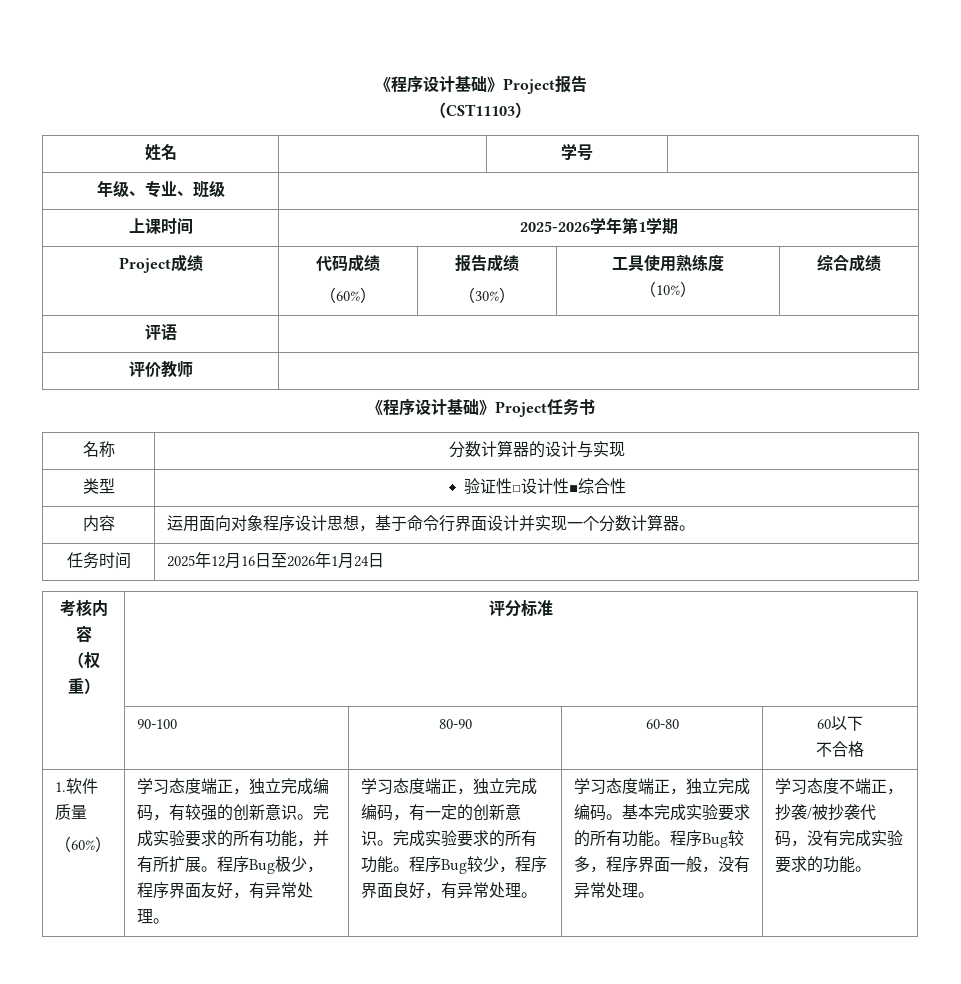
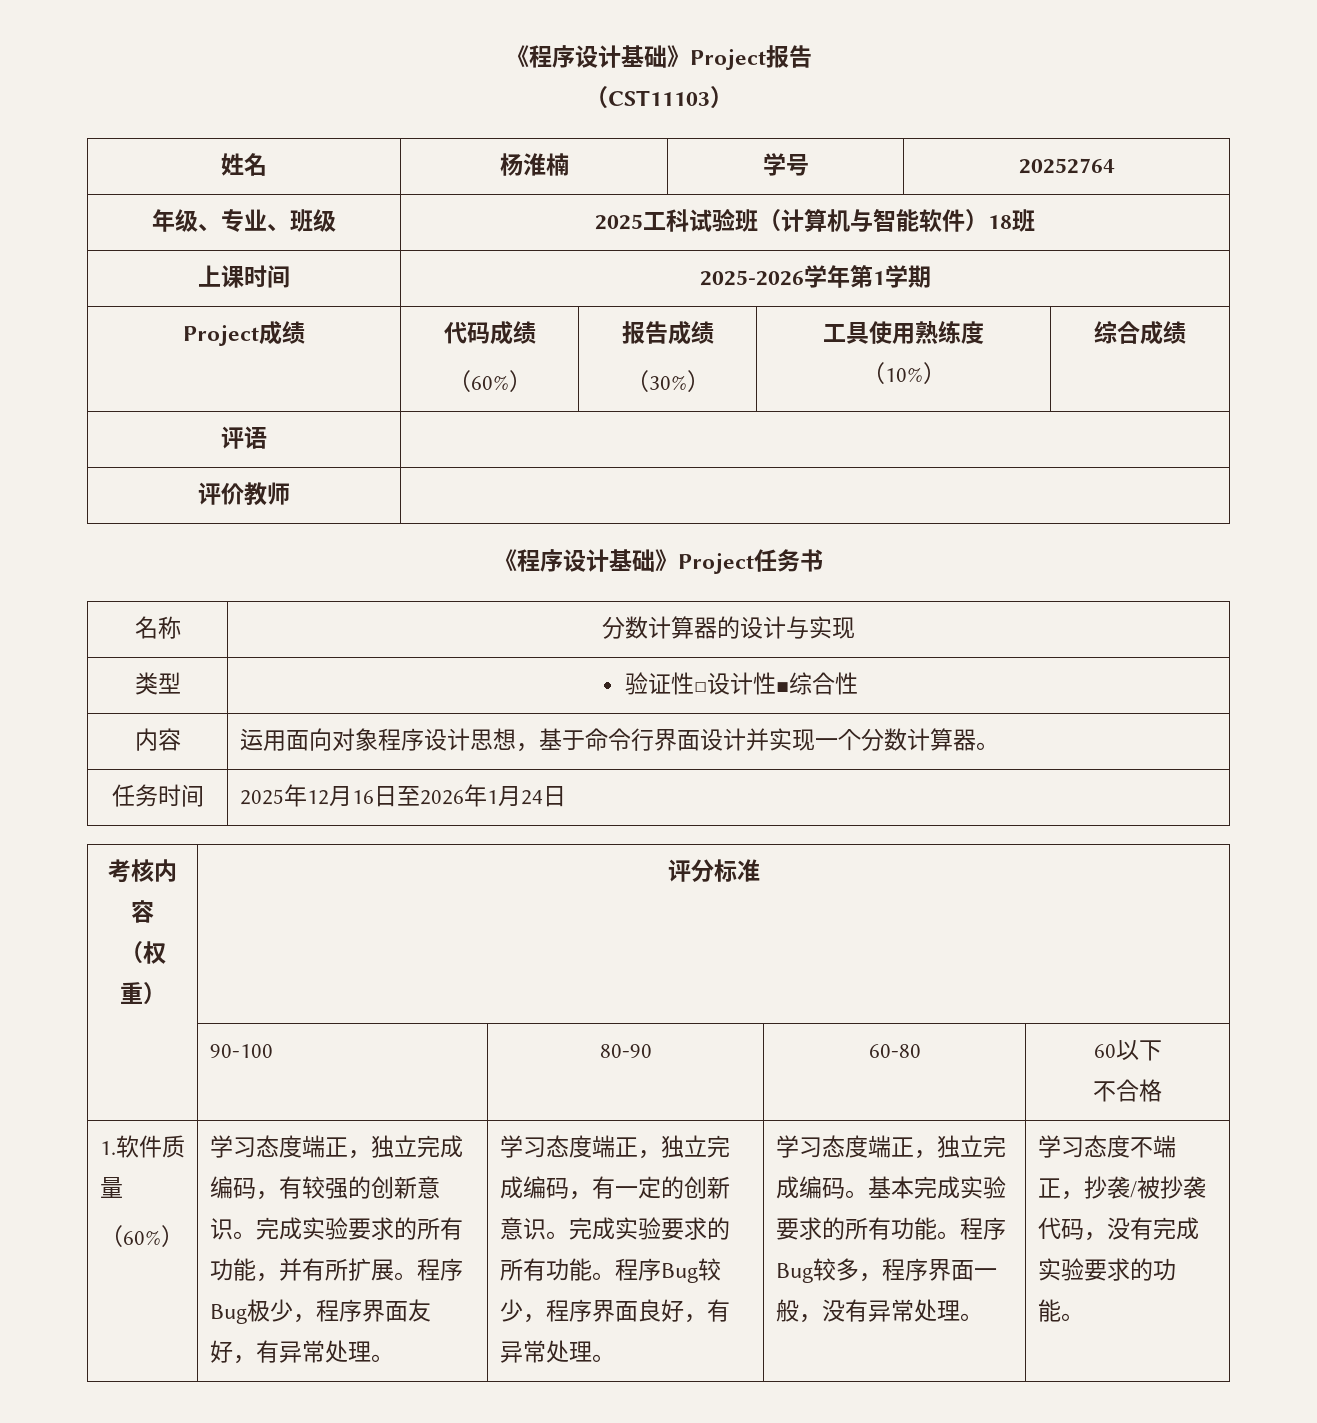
- 姓名 | | 学号 |
+ 姓名 | 杨淮楠 | 学号 | 20252764
- 年级、专业、班级 |
+ 年级、专业、班级 | 2025工科试验班（计算机与智能软件）18班

